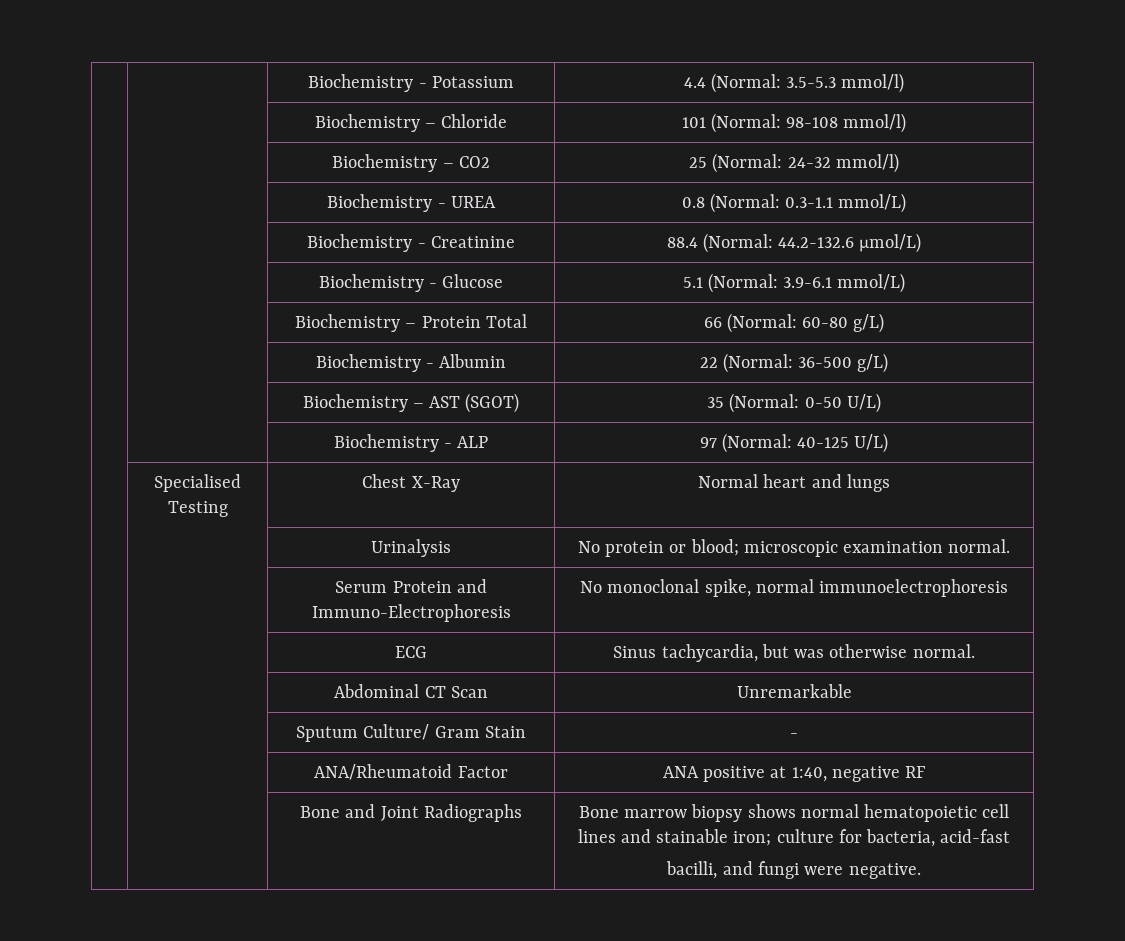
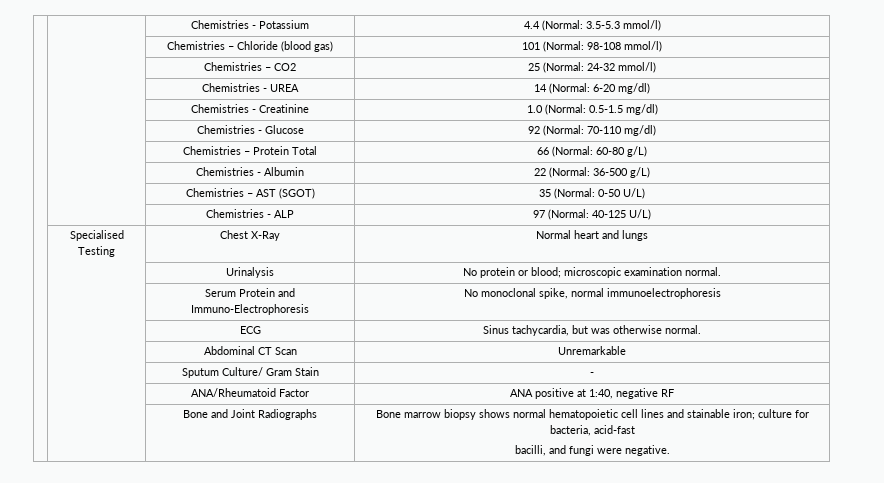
- | | Biochemistry - Potassium | 4.4 (Normal: 3.5-5.3 mmol/l)
+ | | Chemistries - Potassium | 4.4 (Normal: 3.5-5.3 mmol/l)
- | | Biochemistry – Chloride | 101 (Normal: 98-108 mmol/l)
+ | | Chemistries – Chloride (blood gas) | 101 (Normal: 98-108 mmol/l)
- | | Biochemistry – CO2 | 25 (Normal: 24-32 mmol/l)
+ | | Chemistries – CO2 | 25 (Normal: 24-32 mmol/l)
- | | Biochemistry - UREA | 0.8 (Normal: 0.3-1.1 mmol/L)
- | | Biochemistry - Creatinine | 88.4 (Normal: 44.2-132.6 µmol/L)
- | | Biochemistry - Glucose | 5.1 (Normal: 3.9-6.1 mmol/L)
- | | Biochemistry – Protein Total | 66 (Normal: 60-80 g/L)
+ | | Chemistries - UREA | 14 (Normal: 6-20 mg/dl)
+ | | Chemistries - Creatinine | 1.0 (Normal: 0.5-1.5 mg/dl)
+ | | Chemistries - Glucose | 92 (Normal: 70-110 mg/dl)
+ | | Chemistries – Protein Total | 66 (Normal: 60-80 g/L)
- | | Biochemistry - Albumin | 22 (Normal: 36-500 g/L)
+ | | Chemistries - Albumin | 22 (Normal: 36-500 g/L)
- | | Biochemistry – AST (SGOT) | 35 (Normal: 0-50 U/L)
+ | | Chemistries – AST (SGOT) | 35 (Normal: 0-50 U/L)
- | | Biochemistry - ALP | 97 (Normal: 40-125 U/L)
+ | | Chemistries - ALP | 97 (Normal: 40-125 U/L)

